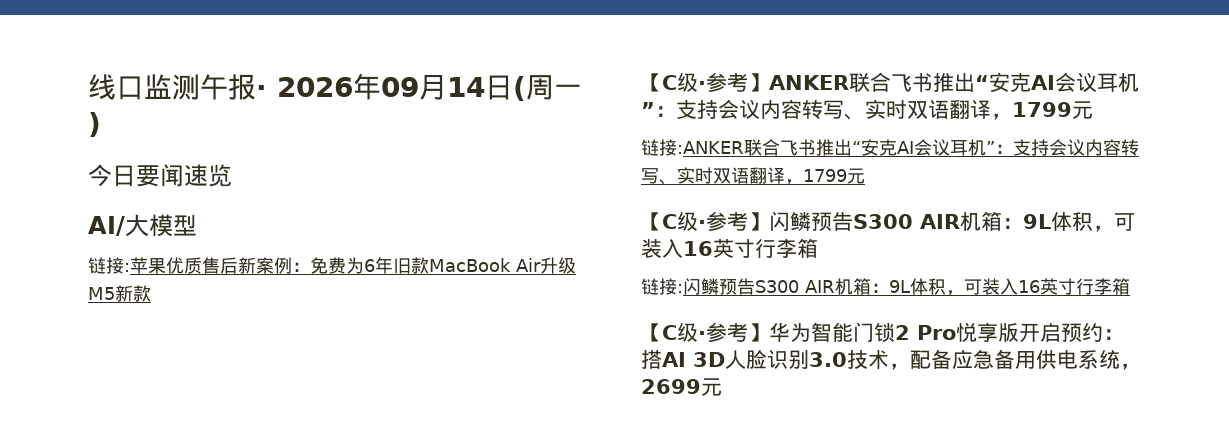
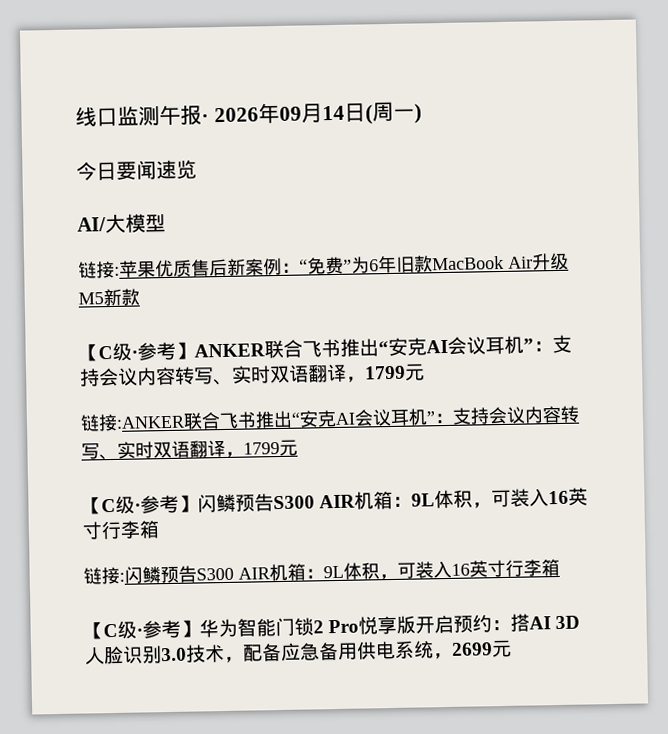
- 链接:苹果优质售后新案例：免费为6年旧款MacBook Air升级M5新款
+ 链接:苹果优质售后新案例：“免费”为6年旧款MacBook Air升级M5新款

